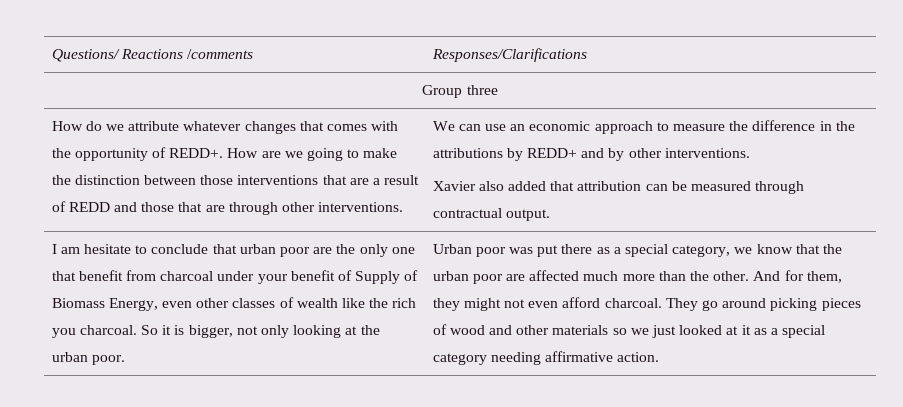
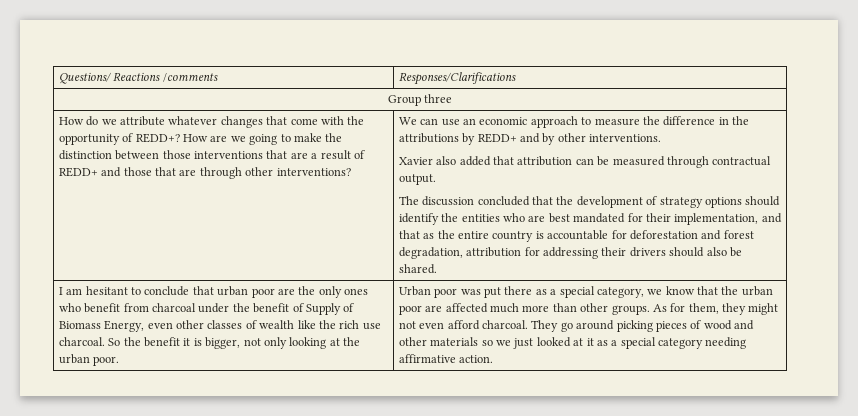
- How do we attribute whatever changes that comes with the opportunity of REDD+.
+ How do we attribute whatever changes that come with the opportunity of REDD+?
- How are we going to make the distinction between those interventions that are a result of REDD and those that are through other interventions.
+ How are we going to make the distinction between those interventions that are a result of REDD+ and those that are through other interventions?
+ The discussion concluded that the development of strategy options should identify the entities who are best mandated for their implementation, and that as the entire country is accountable for deforestation and forest degradation, attribution for addressing their drivers should also be shared.
- I am hesitate to conclude that urban poor are the only one that benefit from charcoal under your benefit of Supply of Biomass Energy, even other classes of wealth like the rich you charcoal.
+ I am hesitant to conclude that urban poor are the only ones who benefit from charcoal under the benefit of Supply of Biomass Energy, even other classes of wealth like the rich use charcoal.
- So it is bigger, not only looking at the urban poor.
+ So the benefit it is bigger, not only looking at the urban poor.
- Urban poor was put there as a special category, we know that the urban poor are affected much more than the other. And for them, they might not even afford charcoal.
+ Urban poor was put there as a special category, we know that the urban poor are affected much more than other groups. As for them, they might not even afford charcoal.

